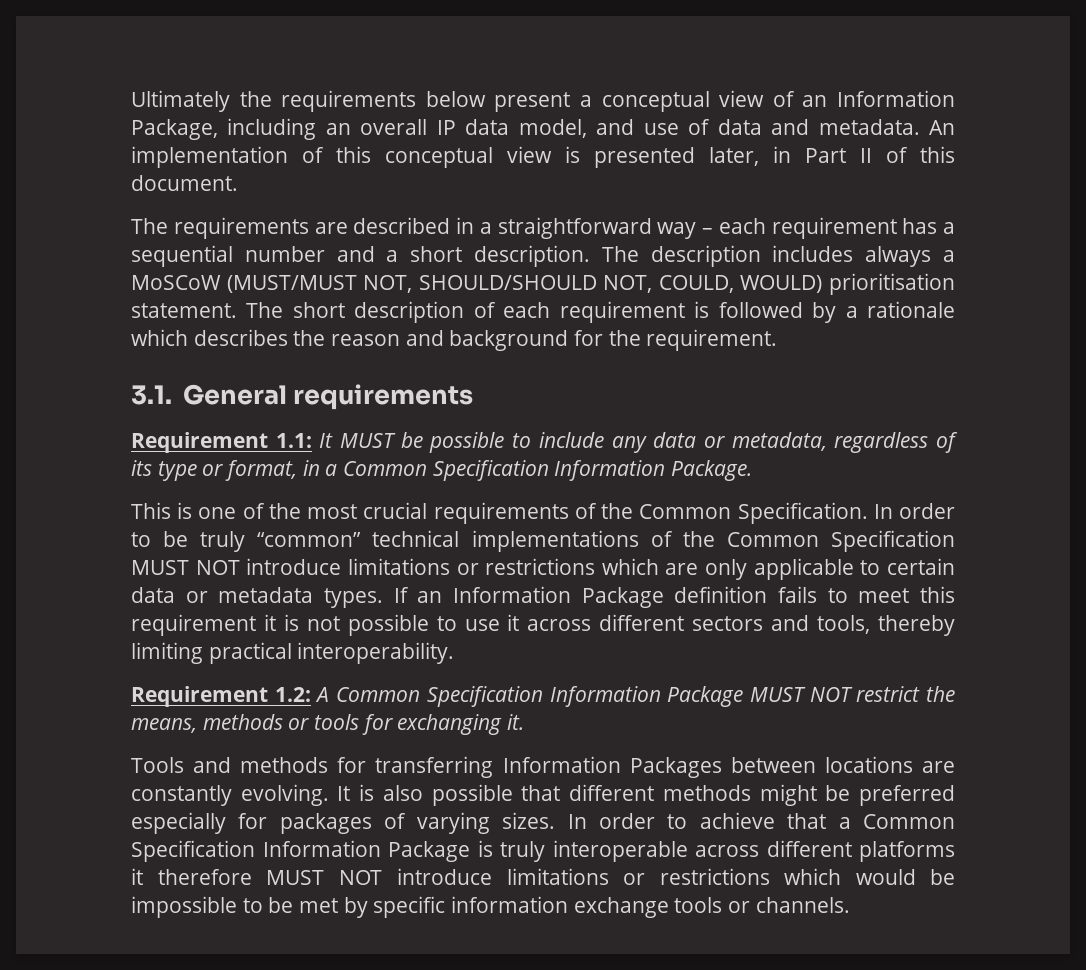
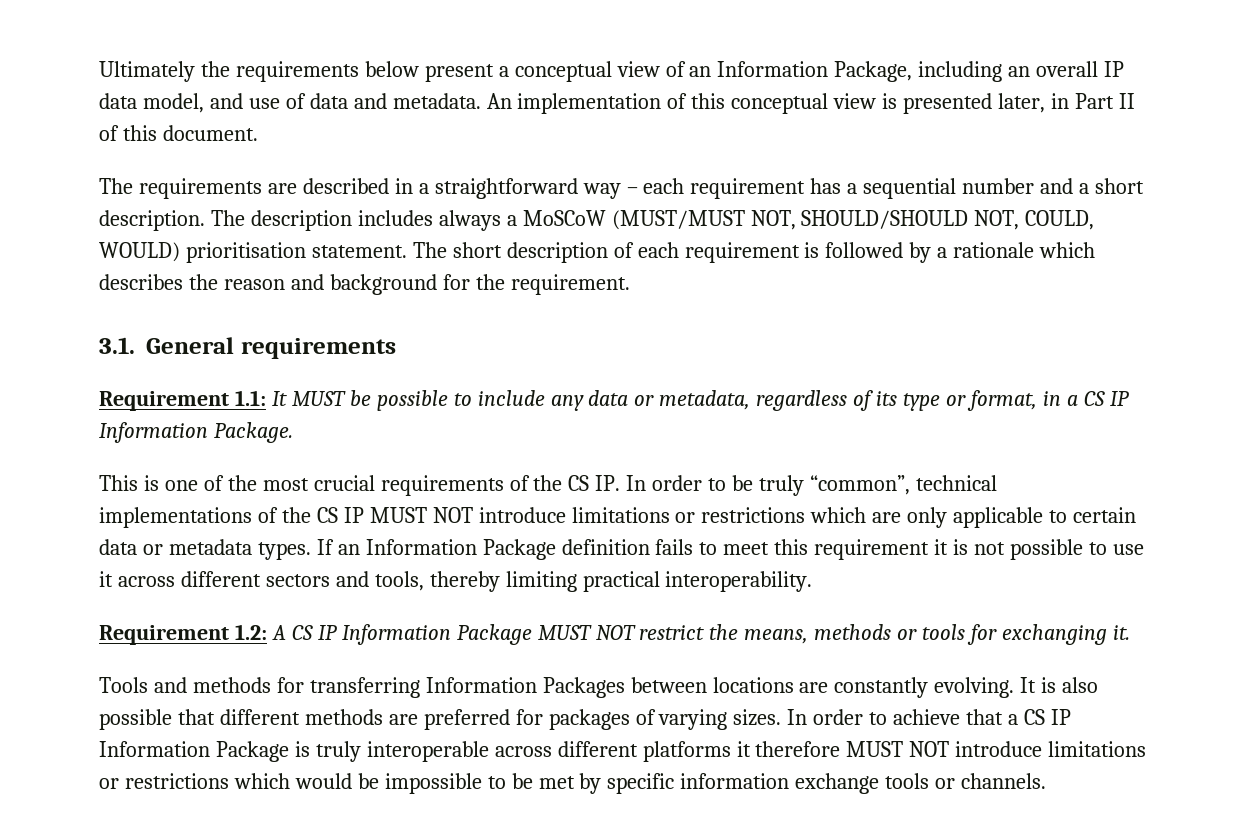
- Requirement 1.1: It MUST be possible to include any data or metadata, regardless of its type or format, in a Common Specification Information Package.
+ Requirement 1.1: It MUST be possible to include any data or metadata, regardless of its type or format, in a CS IP Information Package.
- This is one of the most crucial requirements of the Common Specification. In order to be truly “common” technical implementations of the Common Specification MUST NOT introduce limitations or restrictions which are only applicable to certain data or metadata types.
+ This is one of the most crucial requirements of the CS IP. In order to be truly “common”, technical implementations of the CS IP MUST NOT introduce limitations or restrictions which are only applicable to certain data or metadata types.
- Requirement 1.2: A Common Specification Information Package MUST NOT restrict the means, methods or tools for exchanging it.
+ Requirement 1.2: A CS IP Information Package MUST NOT restrict the means, methods or tools for exchanging it.
- It is also possible that different methods might be preferred especially for packages of varying sizes.
+ It is also possible that different methods are preferred for packages of varying sizes.
- In order to achieve that a Common Specification Information Package is truly interoperable across different platforms it therefore MUST NOT introduce limitations or restrictions which would be impossible to be met by specific information exchange tools or channels.
+ In order to achieve that a CS IP Information Package is truly interoperable across different platforms it therefore MUST NOT introduce limitations or restrictions which would be impossible to be met by specific information exchange tools or channels.

